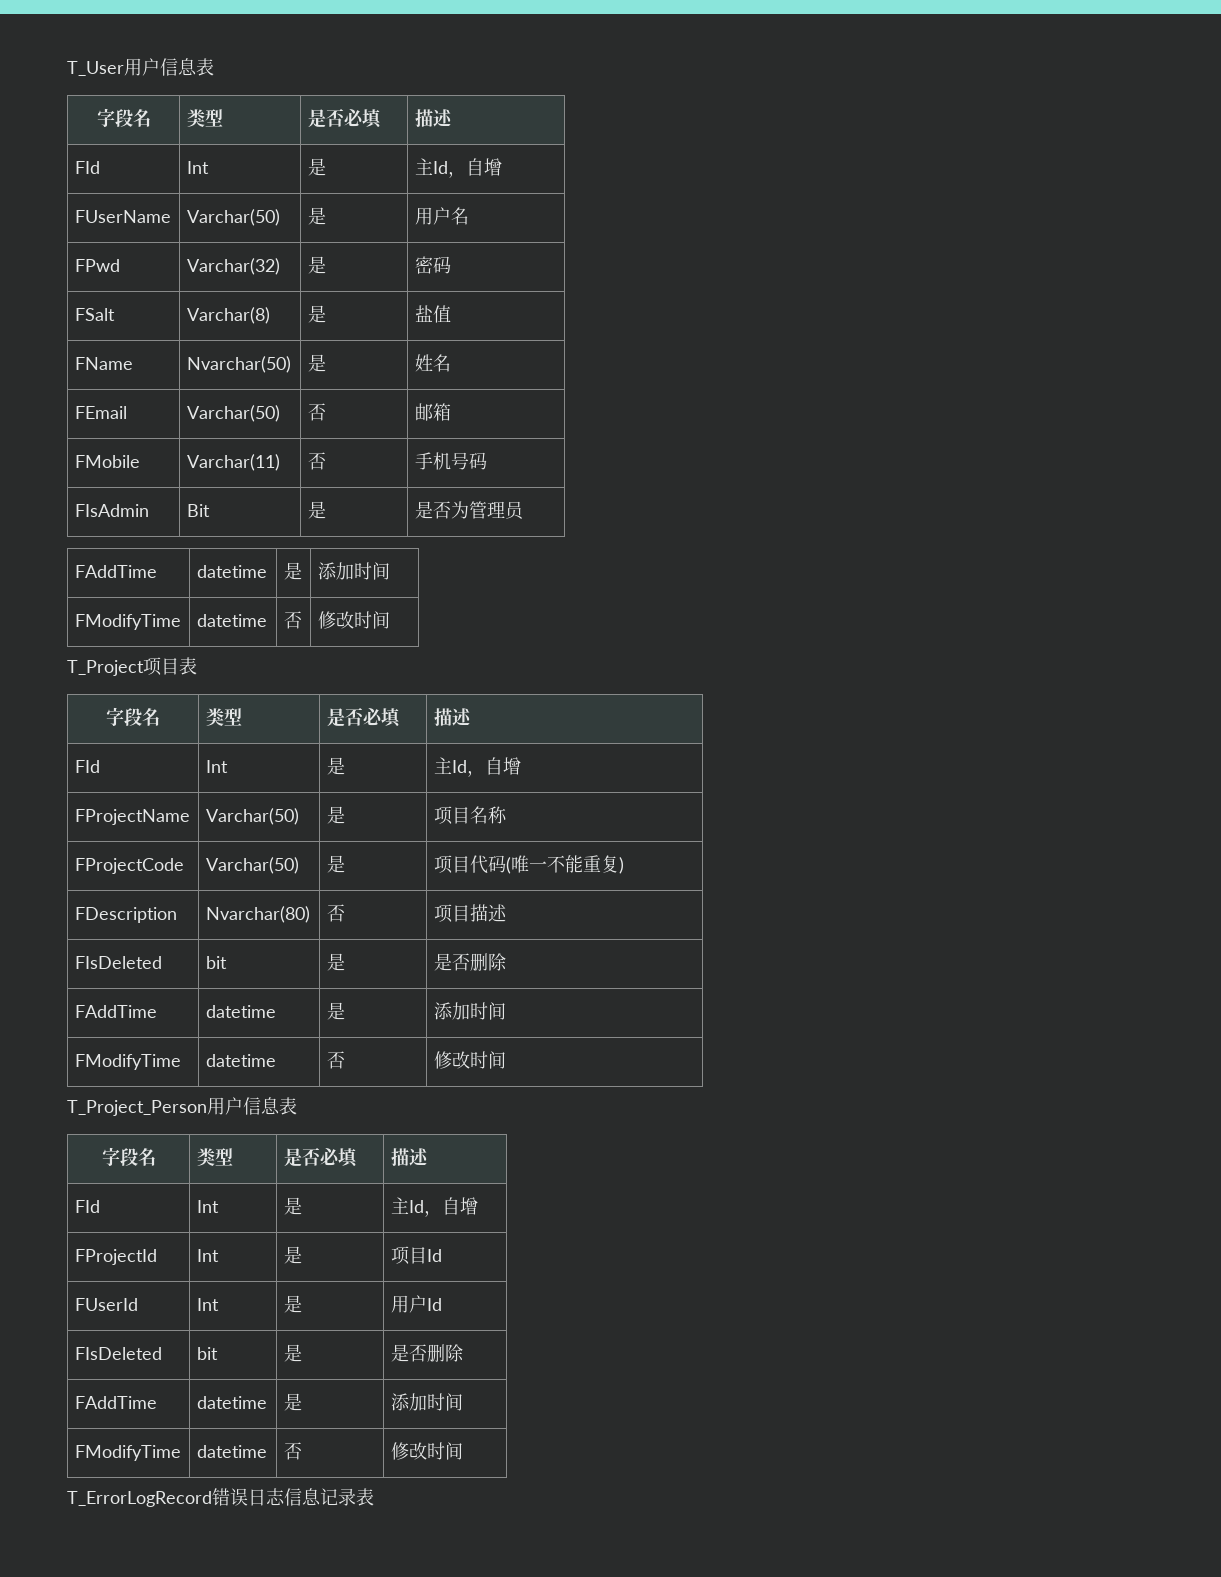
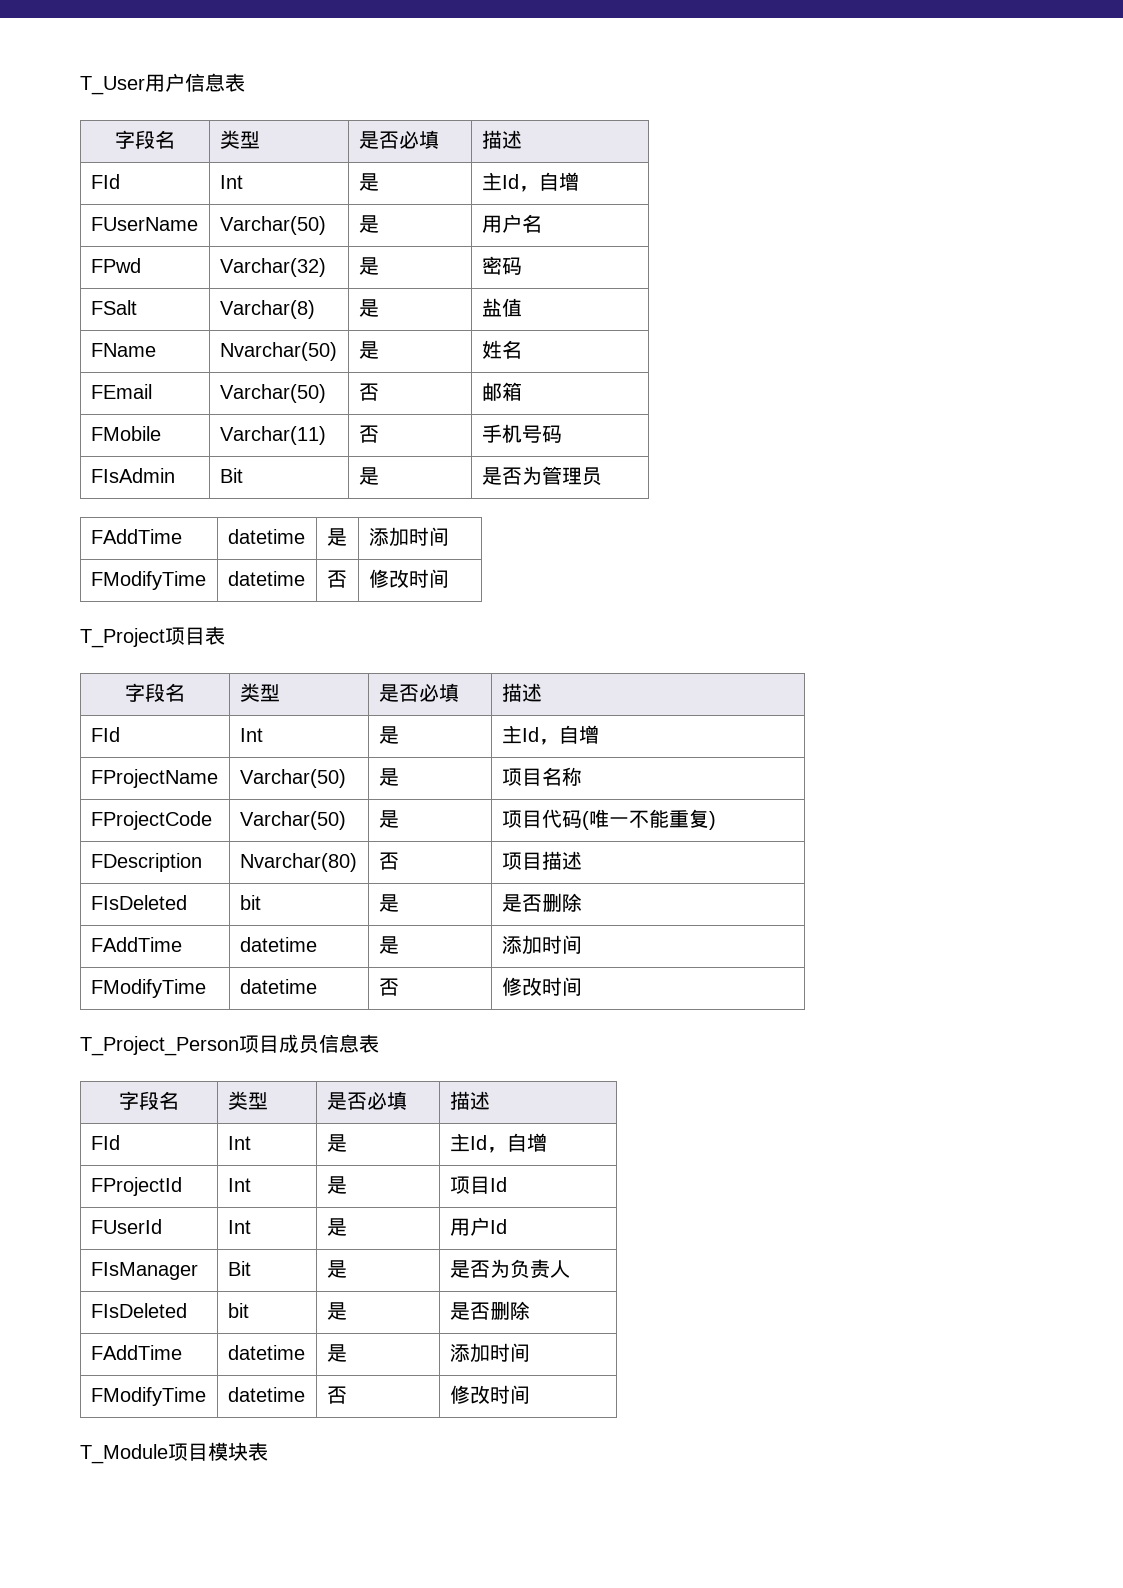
- T_Project_Person用户信息表
+ T_Project_Person项目成员信息表
+ FIsManager | Bit | 是 | 是否为负责人
- T_ErrorLogRecord错误日志信息记录表
+ T_Module项目模块表

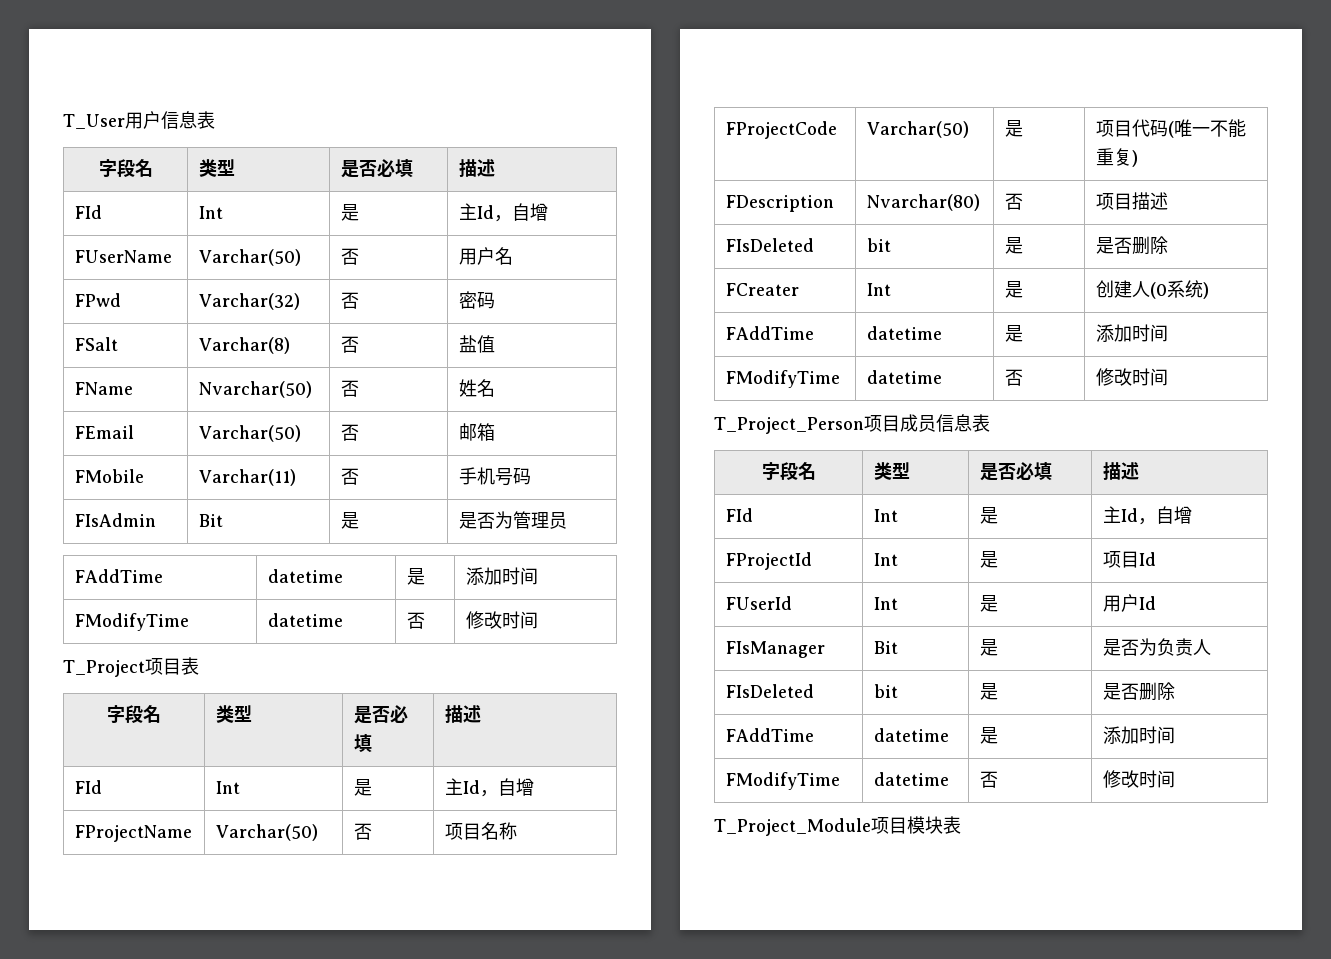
- FUserName | Varchar(50) | 是 | 用户名
+ FUserName | Varchar(50) | 否 | 用户名
- FPwd | Varchar(32) | 是 | 密码
+ FPwd | Varchar(32) | 否 | 密码
- FSalt | Varchar(8) | 是 | 盐值
+ FSalt | Varchar(8) | 否 | 盐值
- FName | Nvarchar(50) | 是 | 姓名
+ FName | Nvarchar(50) | 否 | 姓名
- FProjectName | Varchar(50) | 是 | 项目名称
+ FProjectName | Varchar(50) | 否 | 项目名称
+ FCreater | Int | 是 | 创建人(0系统)
- T_Module项目模块表
+ T_Project_Module项目模块表

